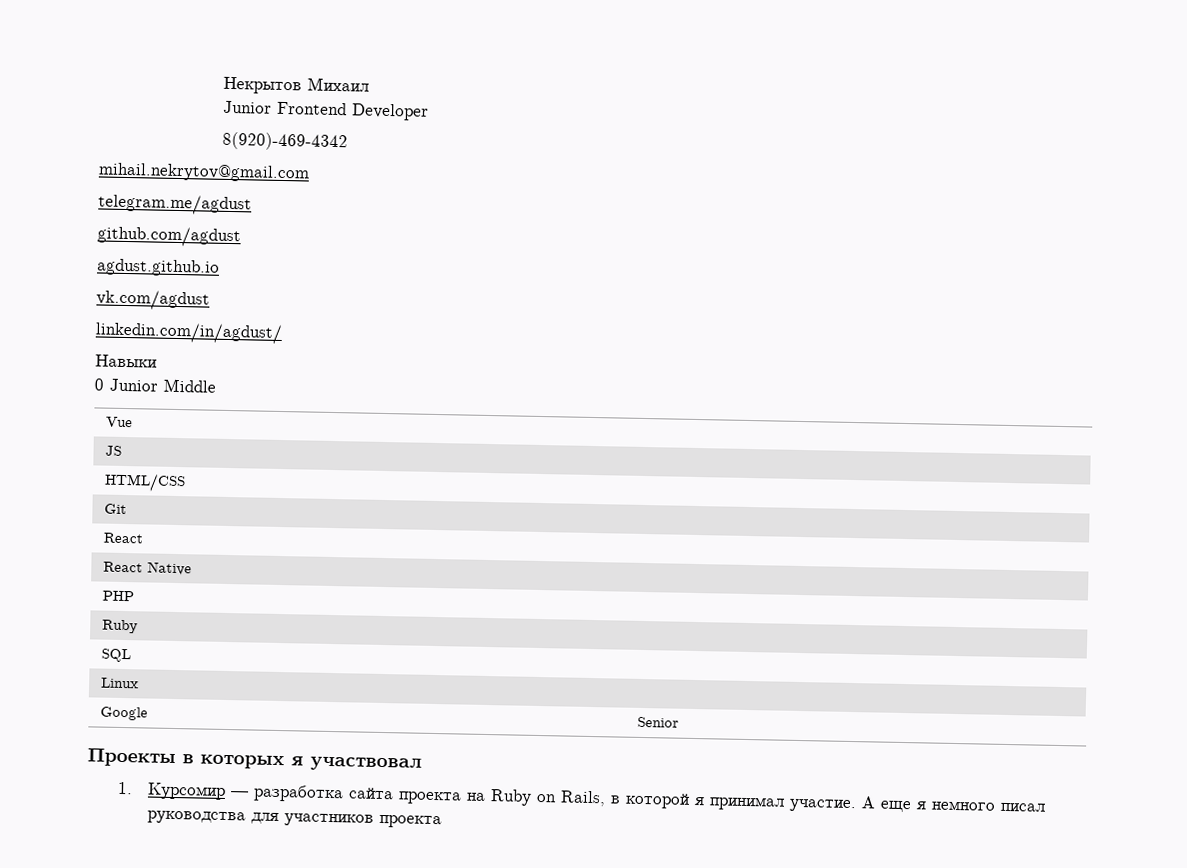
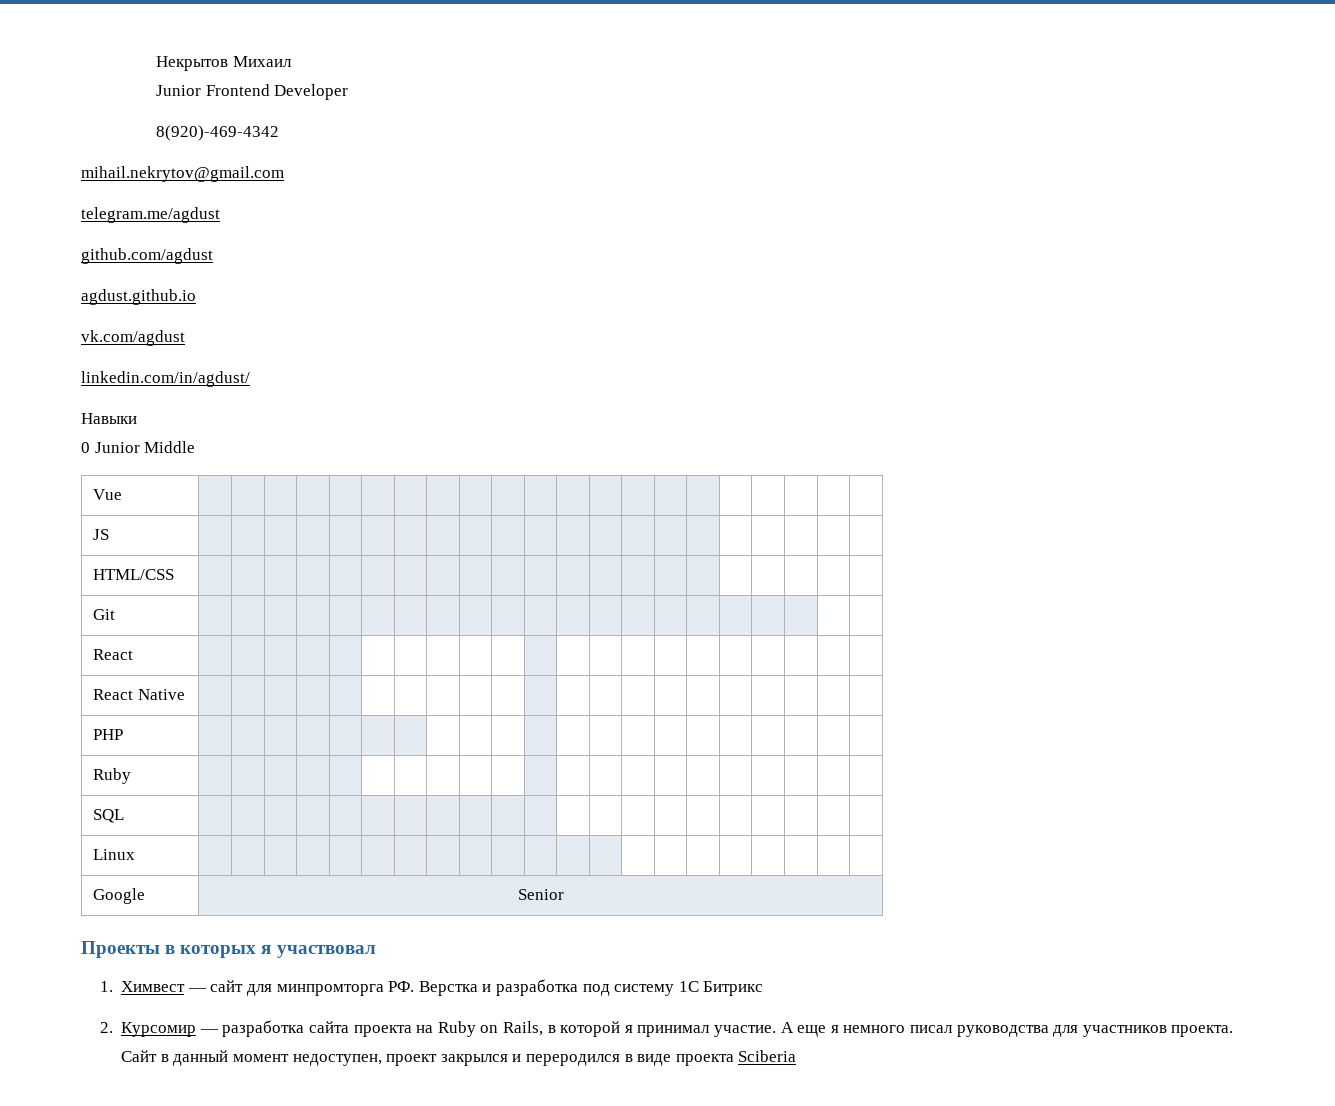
- 1. Курсомир — разработка сайта проекта на Ruby on Rails, в которой я принимал участие.
+ 1. Химвест — сайт для минпромторга РФ. Верстка и разработка под систему 1С Битрикс
+ 2. Курсомир — разработка сайта проекта на Ruby on Rails, в которой я принимал участие.
- А еще я немного писал руководства для участников проекта
+ А еще я немного писал руководства для участников проекта. Сайт в данный момент недоступен, проект закрылся и переродился в виде проекта Sciberia

